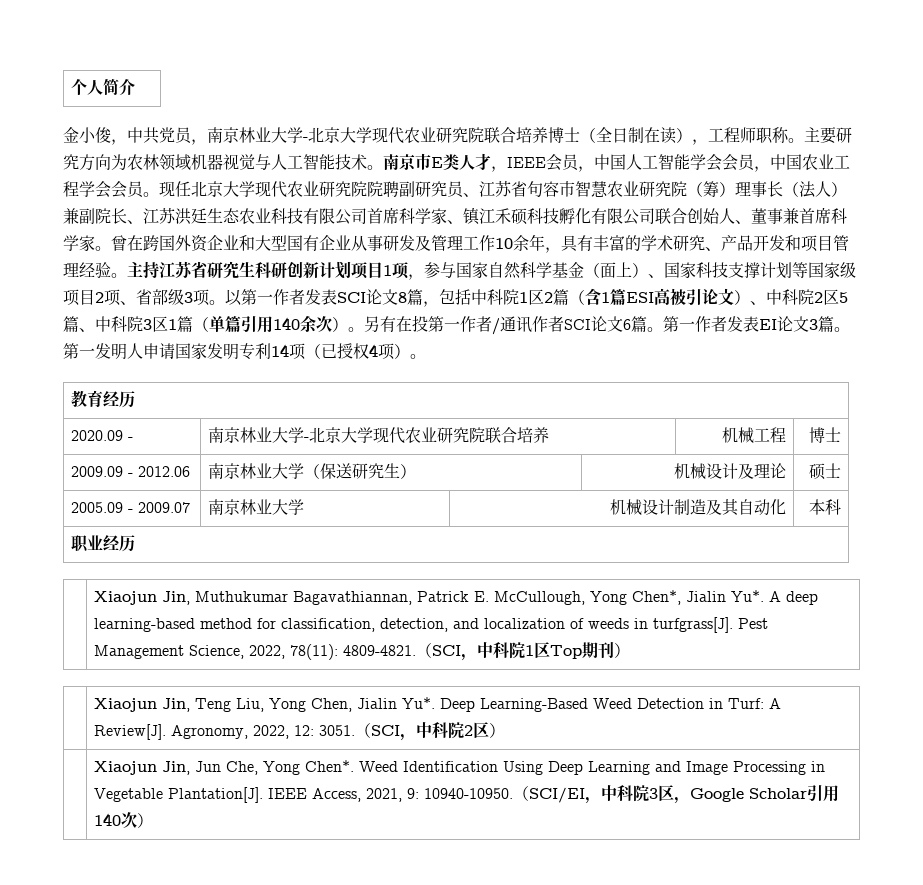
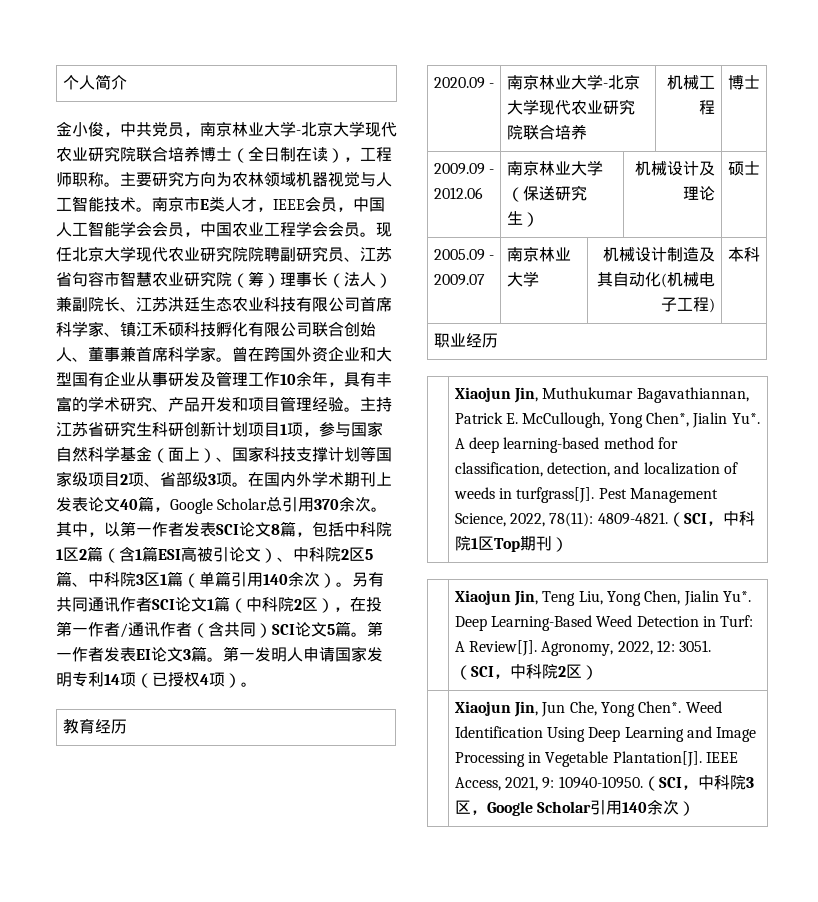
- 以第一作者发表SCI论文8篇，包括中科院1区2篇（含1篇ESI高被引论文）、中科院2区5篇、中科院3区1篇（单篇引用140余次）。
+ 在国内外学术期刊上发表论文40篇，Google Scholar总引用370余次。其中，以第一作者发表SCI论文8篇，包括中科院1区2篇（含1篇ESI高被引论文）、中科院2区5篇、中科院3区1篇（单篇引用140余次）。
- 另有在投第一作者/通讯作者SCI论文6篇。
+ 另有共同通讯作者SCI论文1篇（中科院2区），在投第一作者/通讯作者（含共同）SCI论文5篇。
- 2005.09 - 2009.07 | 南京林业大学 | 机械设计制造及其自动化 | 本科
+ 2005.09 - 2009.07 | 南京林业大学 | 机械设计制造及其自动化(机械电子工程) | 本科
- | Xiaojun Jin, Jun Che, Yong Chen*. Weed Identification Using Deep Learning and Image Processing in Vegetable Plantation[J]. IEEE Access, 2021, 9: 10940-10950.（SCI/EI，中科院3区，Google Scholar引用140次）
+ | Xiaojun Jin, Jun Che, Yong Chen*. Weed Identification Using Deep Learning and Image Processing in Vegetable Plantation[J]. IEEE Access, 2021, 9: 10940-10950.（SCI，中科院3区，Google Scholar引用140余次）

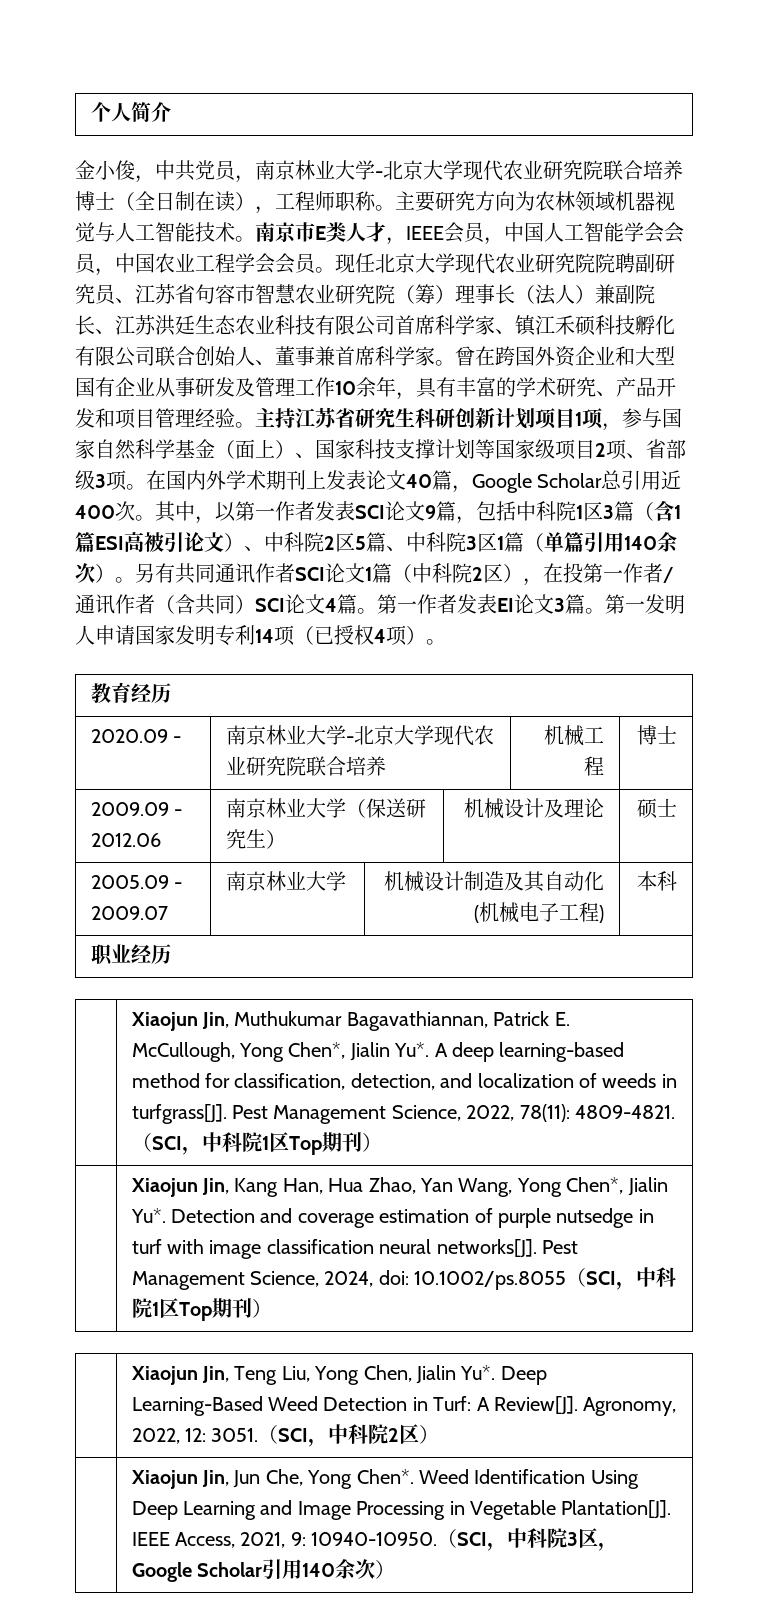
- 在国内外学术期刊上发表论文40篇，Google Scholar总引用370余次。
+ 在国内外学术期刊上发表论文40篇，Google Scholar总引用近400次。
- 其中，以第一作者发表SCI论文8篇，包括中科院1区2篇（含1篇ESI高被引论文）、中科院2区5篇、中科院3区1篇（单篇引用140余次）。
+ 其中，以第一作者发表SCI论文9篇，包括中科院1区3篇（含1篇ESI高被引论文）、中科院2区5篇、中科院3区1篇（单篇引用140余次）。
- 另有共同通讯作者SCI论文1篇（中科院2区），在投第一作者/通讯作者（含共同）SCI论文5篇。
+ 另有共同通讯作者SCI论文1篇（中科院2区），在投第一作者/通讯作者（含共同）SCI论文4篇。
+ | Xiaojun Jin, Kang Han, Hua Zhao, Yan Wang, Yong Chen*, Jialin Yu*. Detection and coverage estimation of purple nutsedge in turf with image classification neural networks[J]. Pest Management Science, 2024, doi: 10.1002/ps.8055（SCI，中科院1区Top期刊）

